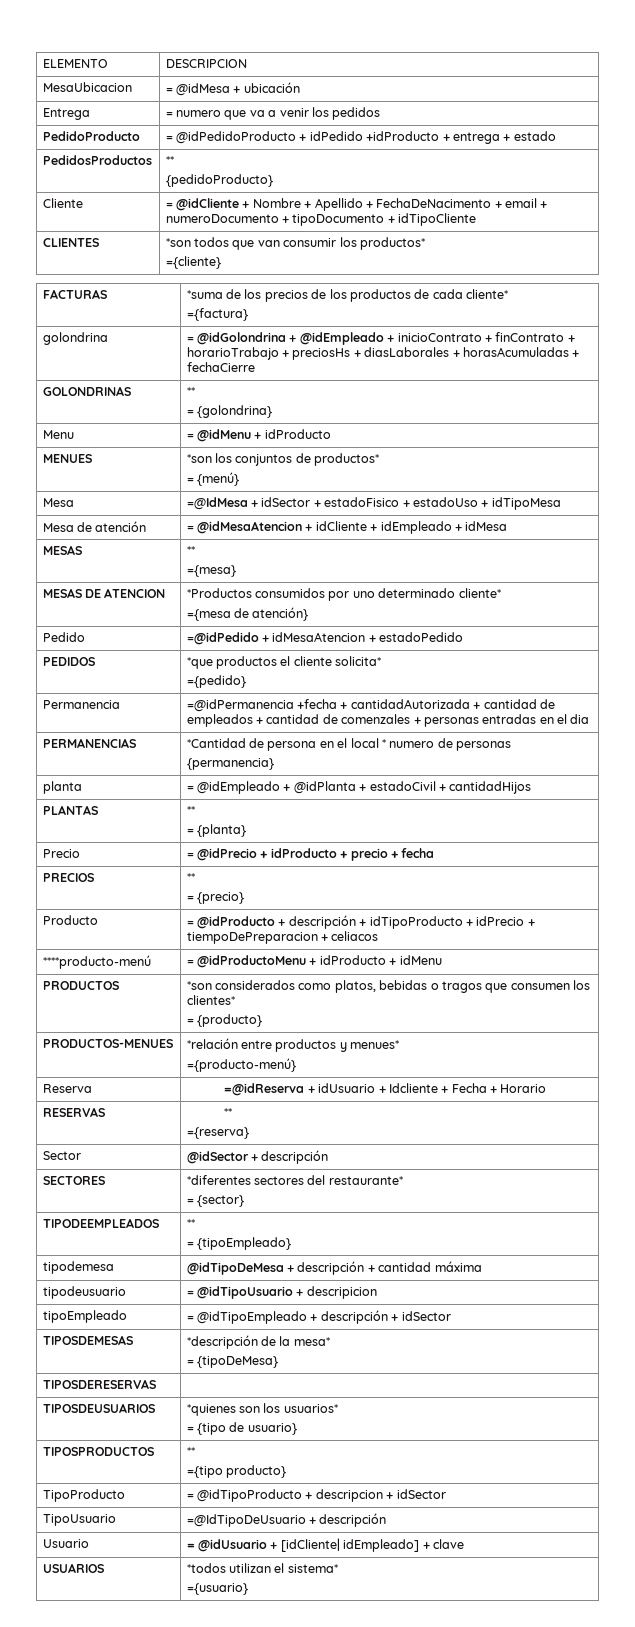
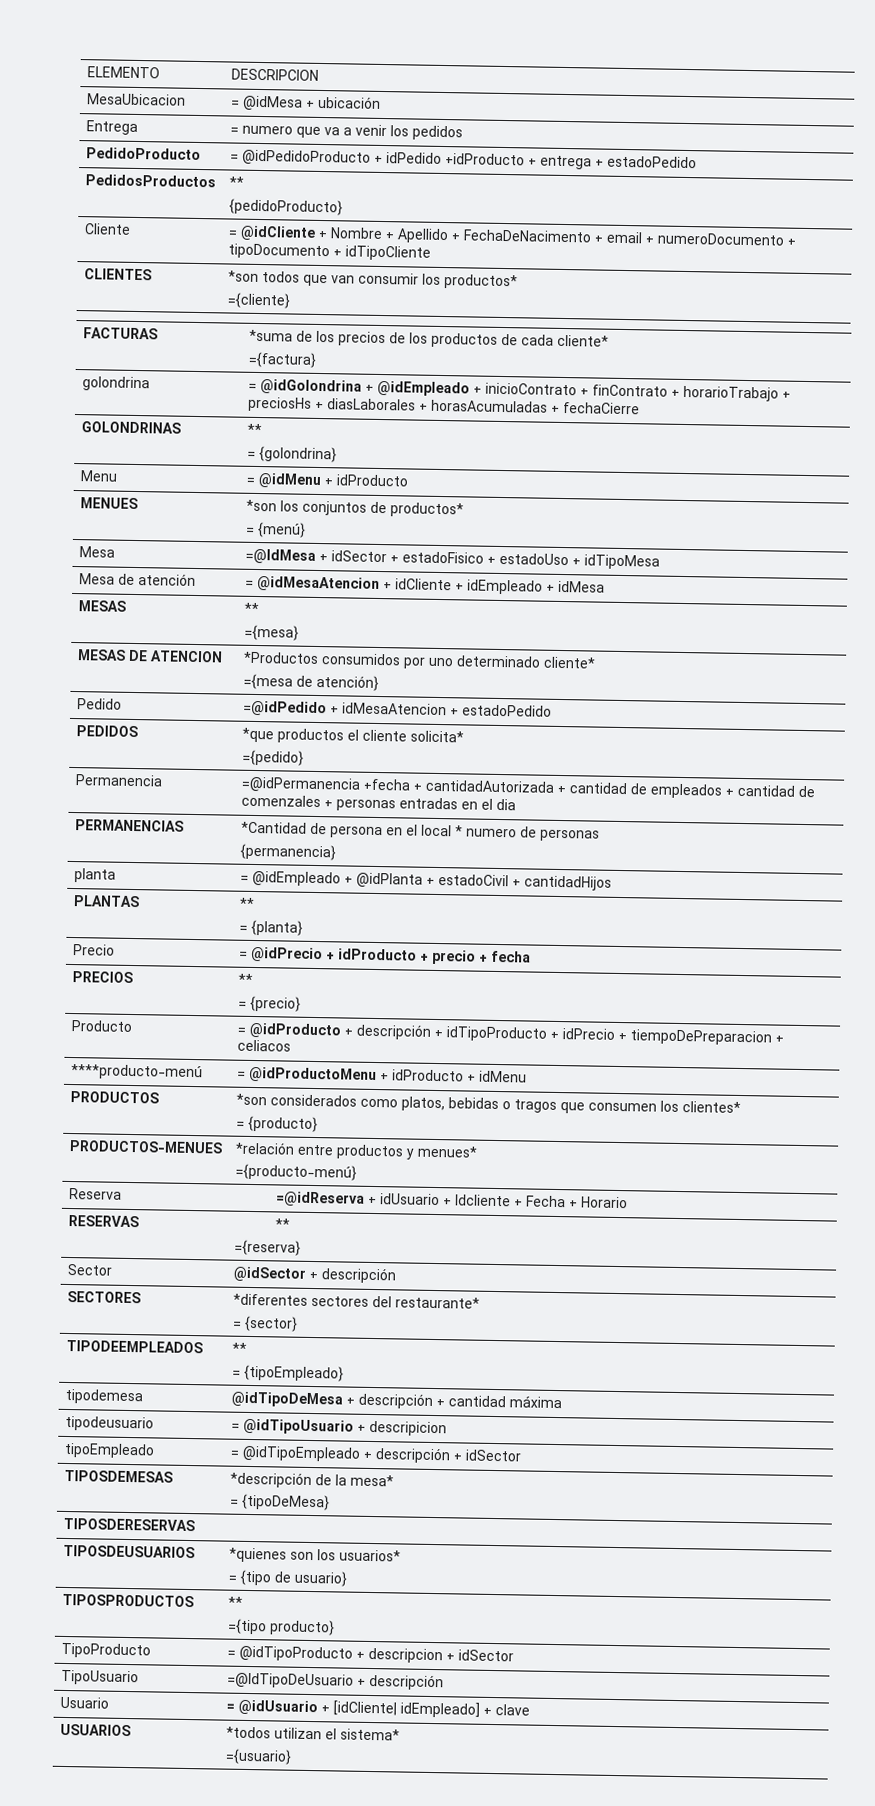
- PedidoProducto | = @idPedidoProducto + idPedido +idProducto + entrega + estado
+ PedidoProducto | = @idPedidoProducto + idPedido +idProducto + entrega + estadoPedido

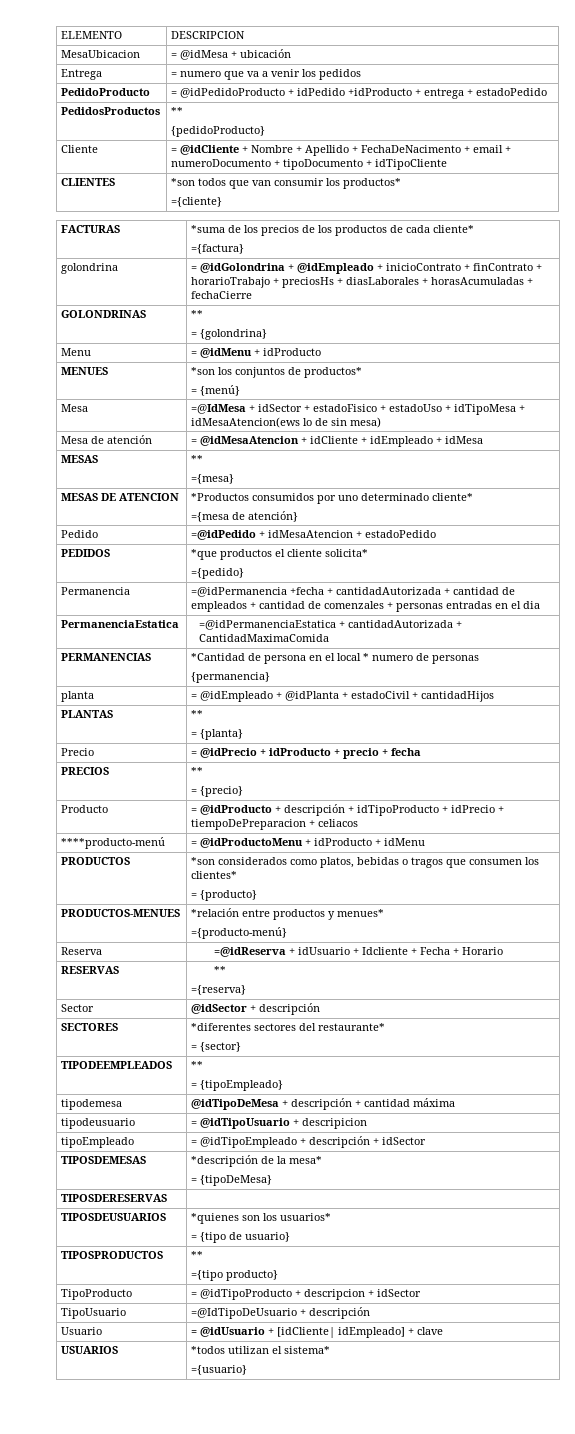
- Mesa | =@IdMesa + idSector + estadoFisico + estadoUso + idTipoMesa
+ Mesa | =@IdMesa + idSector + estadoFisico + estadoUso + idTipoMesa + idMesaAtencion(ews lo de sin mesa)
+ PermanenciaEstatica | =@idPermanenciaEstatica + cantidadAutorizada + CantidadMaximaComida

